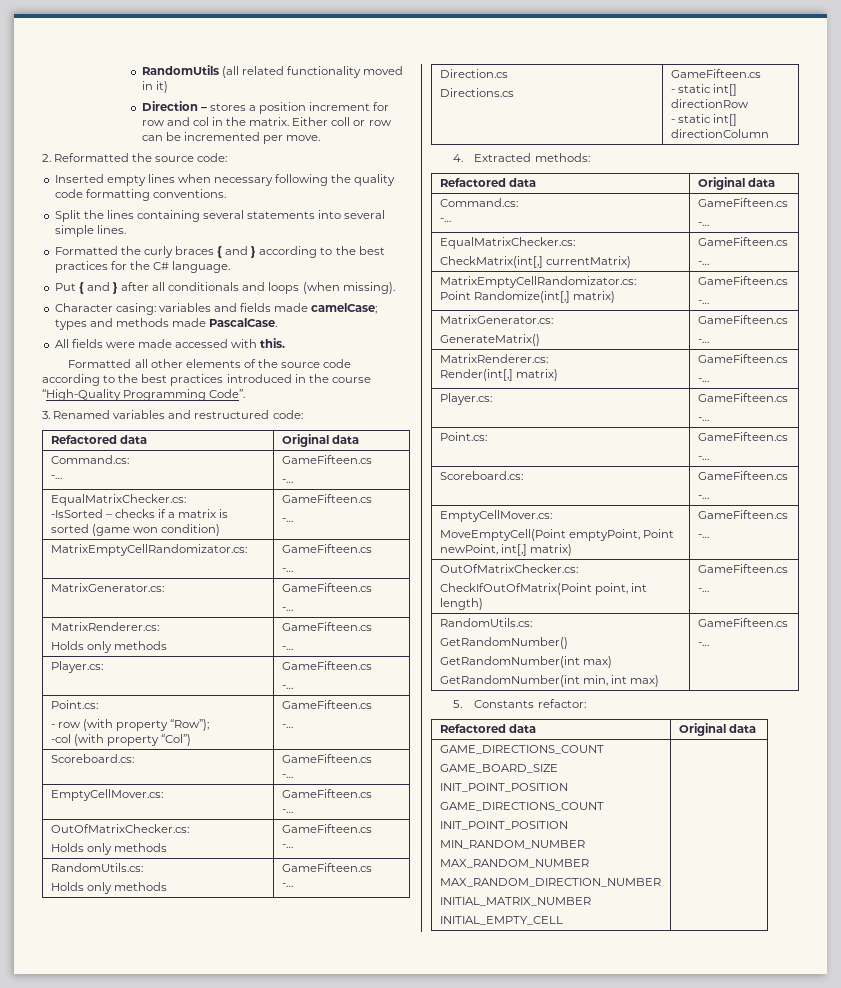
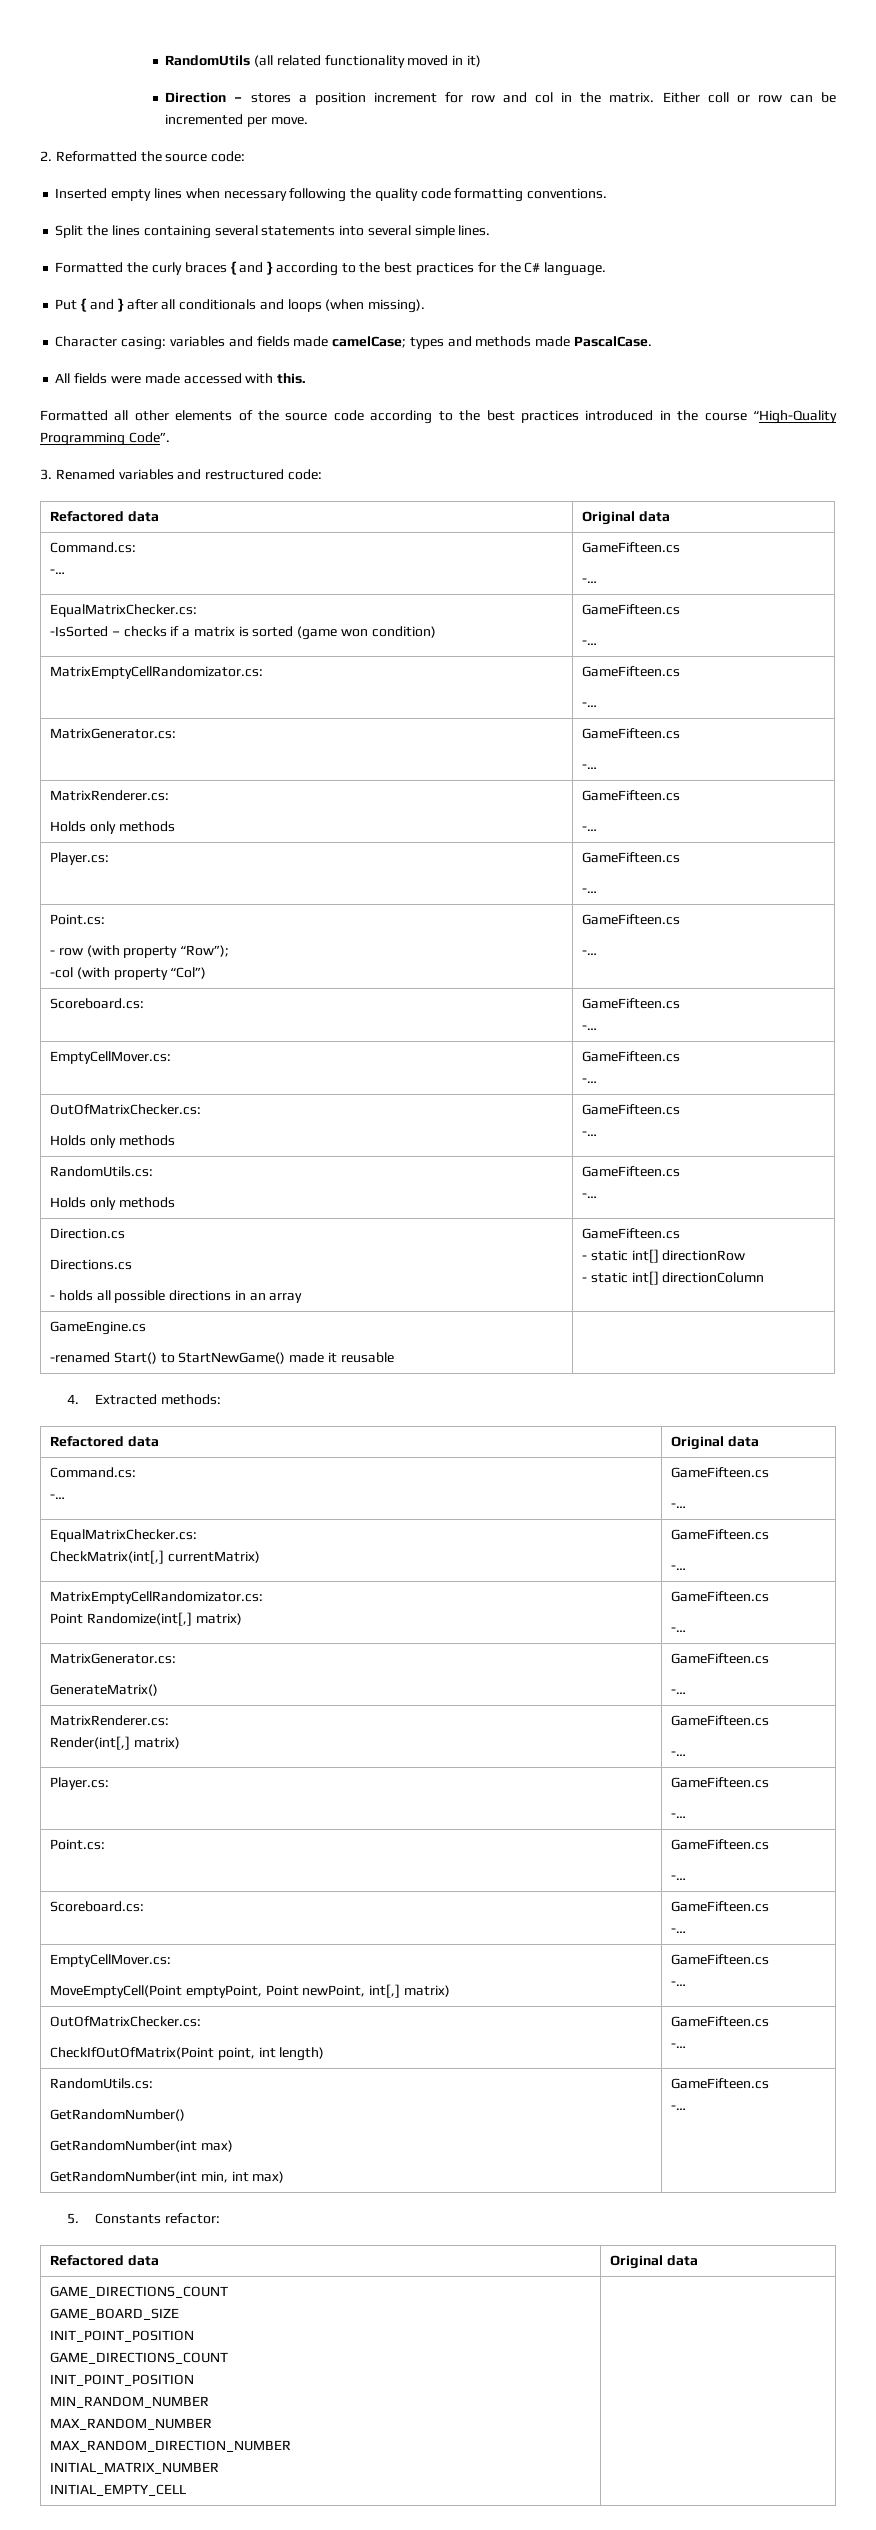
  Direction.cs
- Directions.cs | GameFifteen.cs
+ Directions.cs
+ - holds all possible directions in an array | GameFifteen.cs
+ GameEngine.cs
+ -renamed Start() to StartNewGame() made it reusable |

